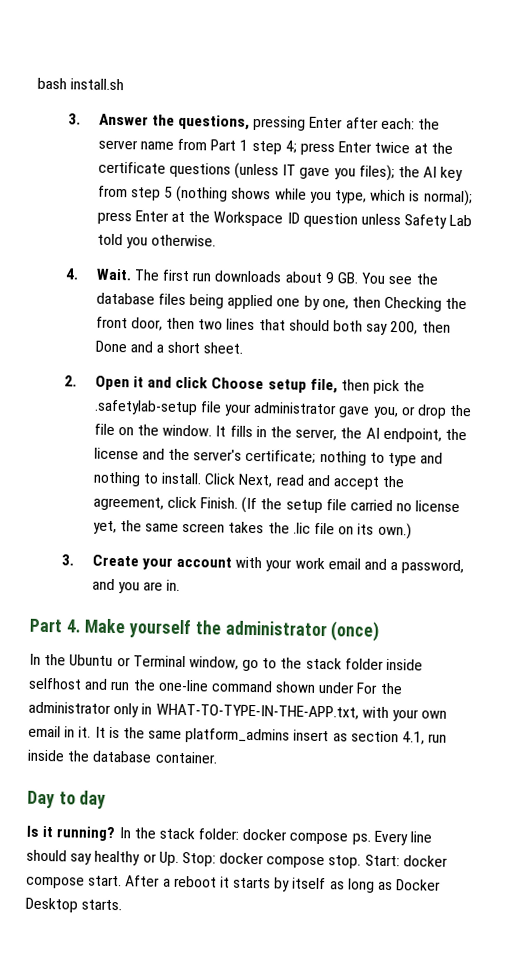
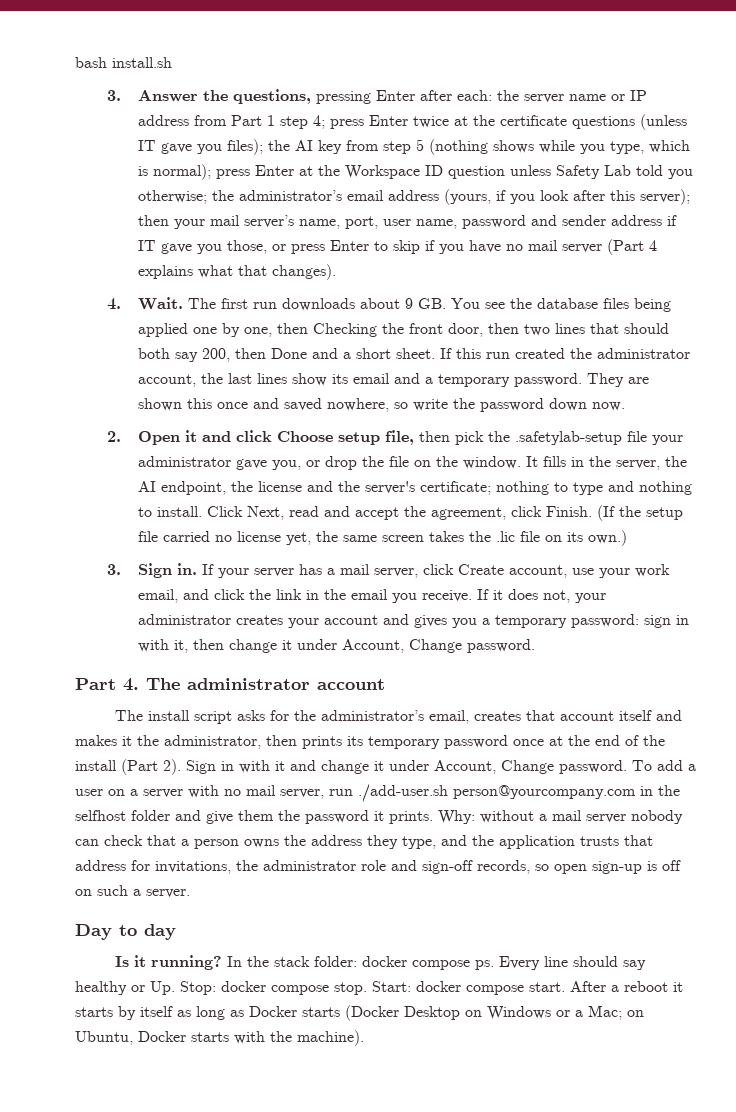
- 3. Answer the questions, pressing Enter after each: the server name from Part 1 step 4; press Enter twice at the certificate questions (unless IT gave you files); the AI key from step 5 (nothing shows while you type, which is normal); press Enter at the Workspace ID question unless Safety Lab told you otherwise.
+ 3. Answer the questions, pressing Enter after each: the server name or IP address from Part 1 step 4; press Enter twice at the certificate questions (unless IT gave you files); the AI key from step 5 (nothing shows while you type, which is normal); press Enter at the Workspace ID question unless Safety Lab told you otherwise; the administrator’s email address (yours, if you look after this server); then your mail server’s name, port, user name, password and sender address if IT gave you those, or press Enter to skip if you have no mail server (Part 4 explains what that changes).
+ If this run created the administrator account, the last lines show its email and a temporary password. They are shown this once and saved nowhere, so write the password down now.
- 3. Create your account with your work email and a password, and you are in.
- Part 4. Make yourself the administrator (once)
- In the Ubuntu or Terminal window, go to the stack folder inside selfhost and run the one-line command shown under For the administrator only in WHAT-TO-TYPE-IN-THE-APP.txt, with your own email in it. It is the same platform_admins insert as section 4.1, run inside the database container.
+ 3. Sign in. If your server has a mail server, click Create account, use your work email, and click the link in the email you receive. If it does not, your administrator creates your account and gives you a temporary password: sign in with it, then change it under Account, Change password.
+ Part 4. The administrator account
+ The install script asks for the administrator’s email, creates that account itself and makes it the administrator, then prints its temporary password once at the end of the install (Part 2). Sign in with it and change it under Account, Change password. To add a user on a server with no mail server, run ./add-user.sh person@yourcompany.com in the selfhost folder and give them the password it prints. Why: without a mail server nobody can check that a person owns the address they type, and the application trusts that address for invitations, the administrator role and sign-off records, so open sign-up is off on such a server.
- After a reboot it starts by itself as long as Docker Desktop starts.
+ After a reboot it starts by itself as long as Docker starts (Docker Desktop on Windows or a Mac; on Ubuntu, Docker starts with the machine).

